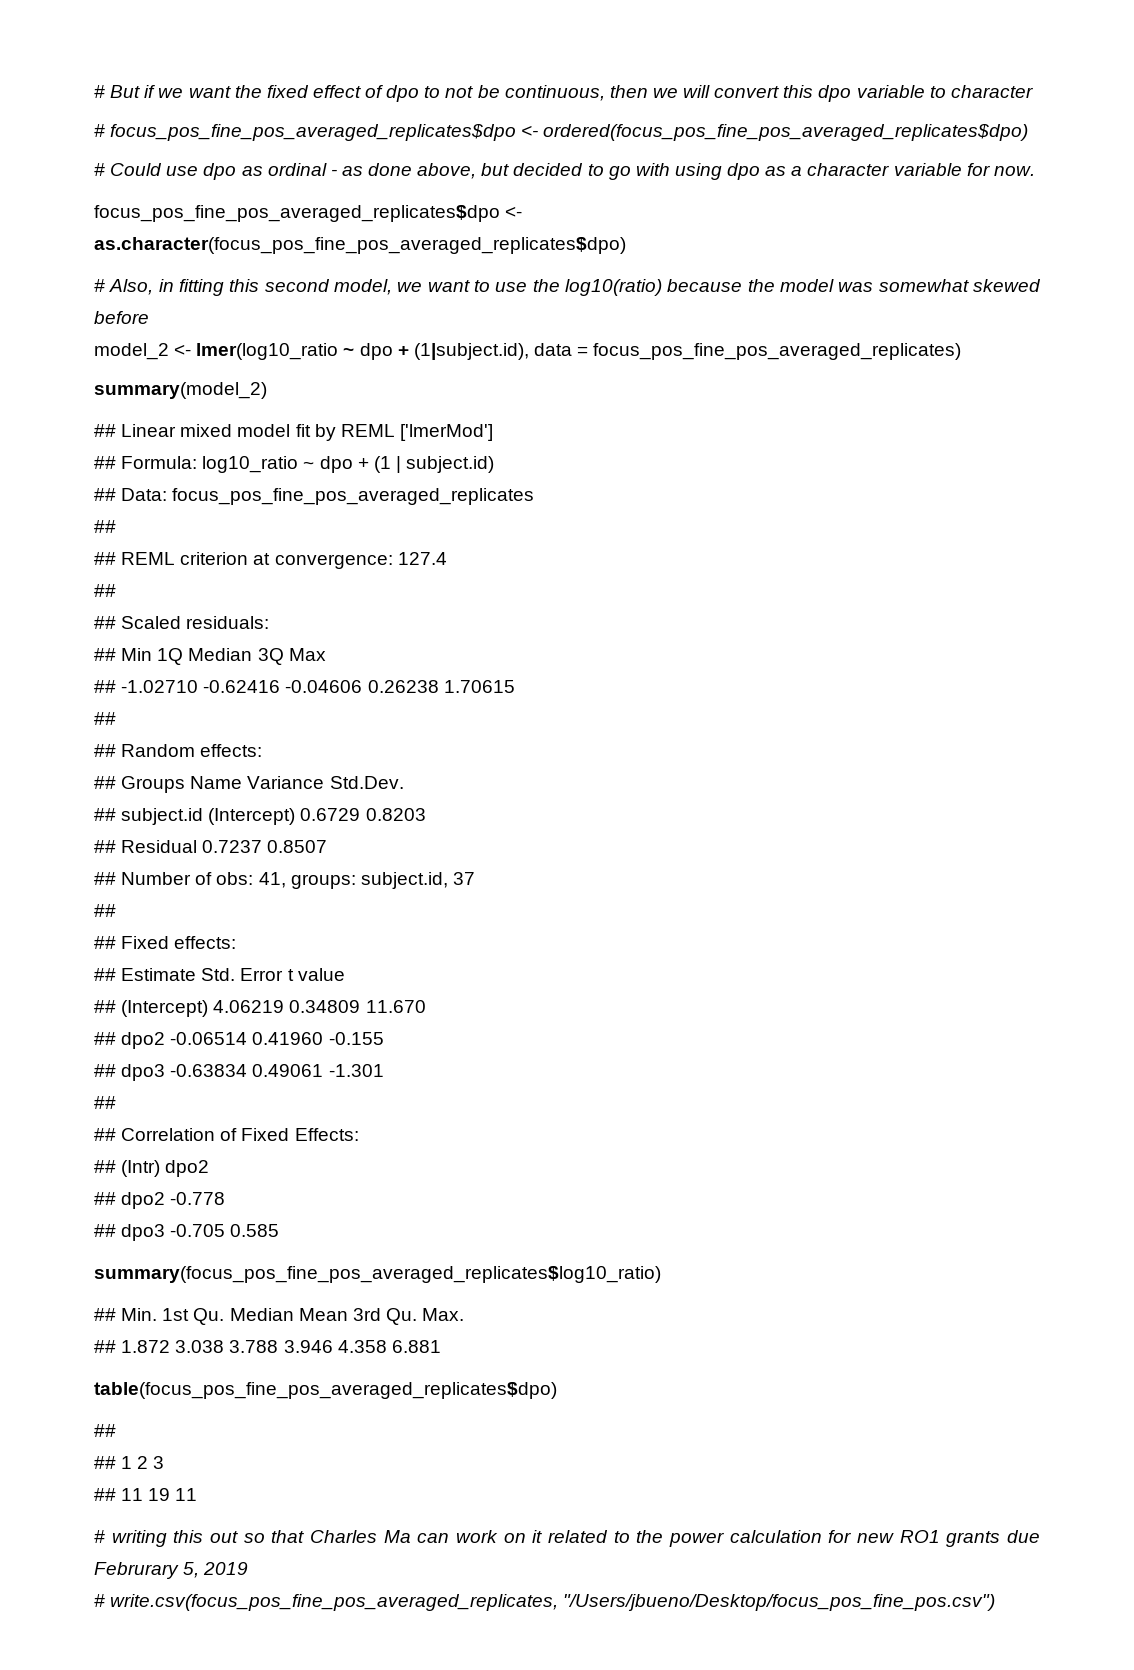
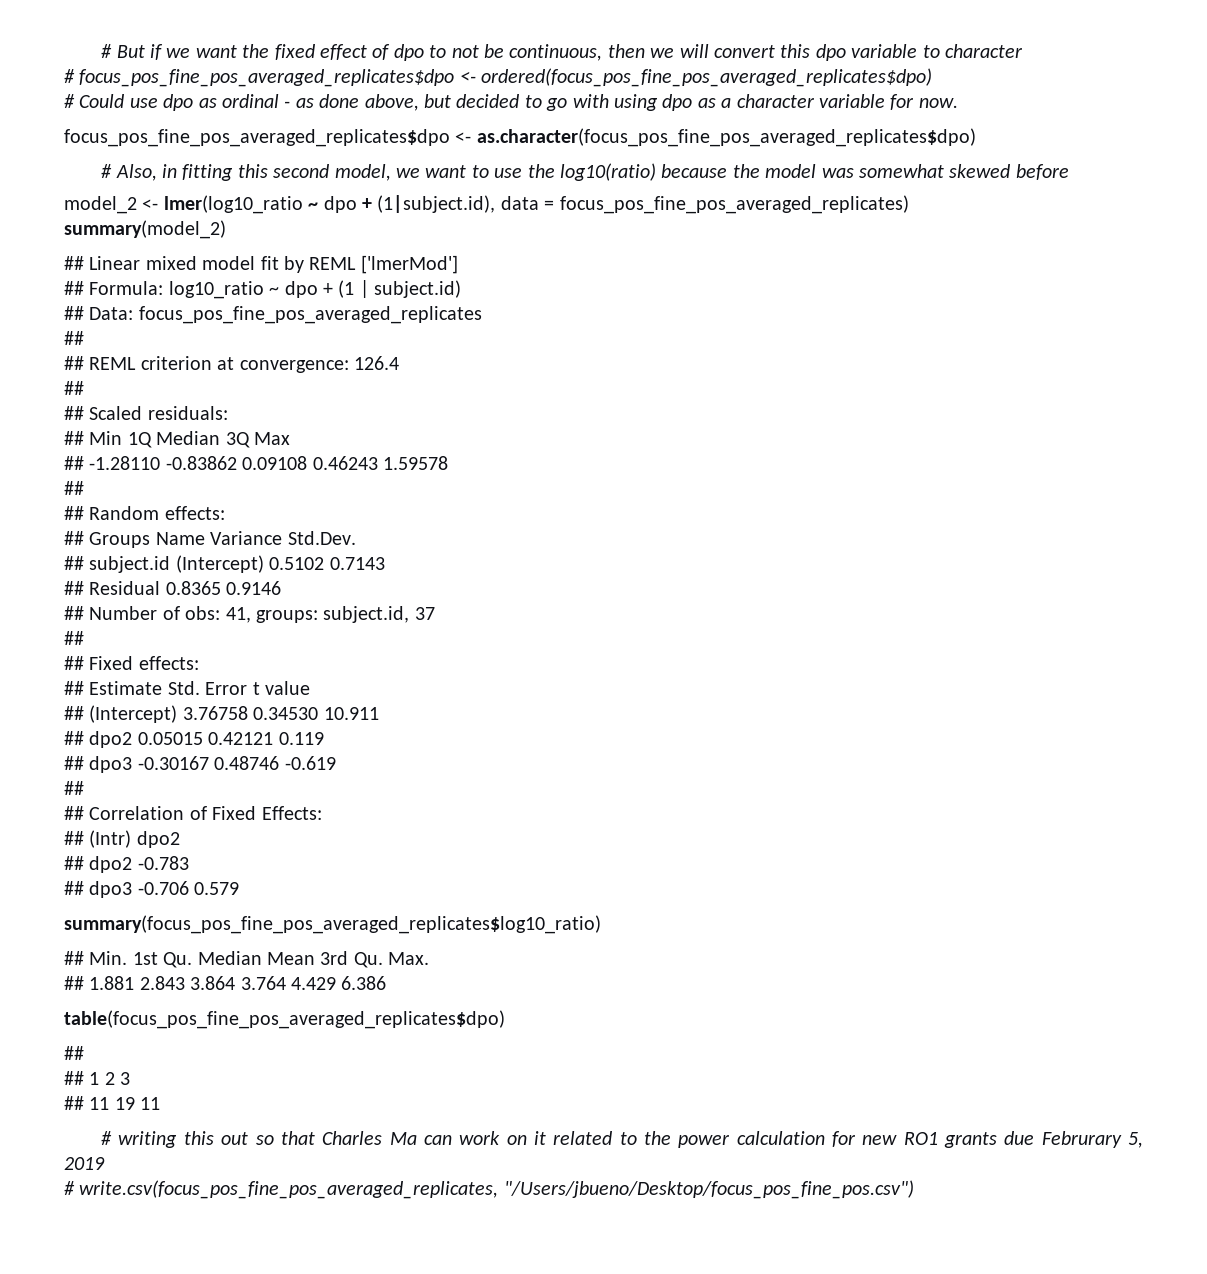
- ## REML criterion at convergence: 127.4
+ ## REML criterion at convergence: 126.4
- ## -1.02710 -0.62416 -0.04606 0.26238 1.70615
+ ## -1.28110 -0.83862 0.09108 0.46243 1.59578
- ## subject.id (Intercept) 0.6729 0.8203
+ ## subject.id (Intercept) 0.5102 0.7143
- ## Residual 0.7237 0.8507
+ ## Residual 0.8365 0.9146
- ## (Intercept) 4.06219 0.34809 11.670
- ## dpo2 -0.06514 0.41960 -0.155
- ## dpo3 -0.63834 0.49061 -1.301
+ ## (Intercept) 3.76758 0.34530 10.911
+ ## dpo2 0.05015 0.42121 0.119
+ ## dpo3 -0.30167 0.48746 -0.619
- ## dpo2 -0.778
- ## dpo3 -0.705 0.585
+ ## dpo2 -0.783
+ ## dpo3 -0.706 0.579
- ## 1.872 3.038 3.788 3.946 4.358 6.881
+ ## 1.881 2.843 3.864 3.764 4.429 6.386

